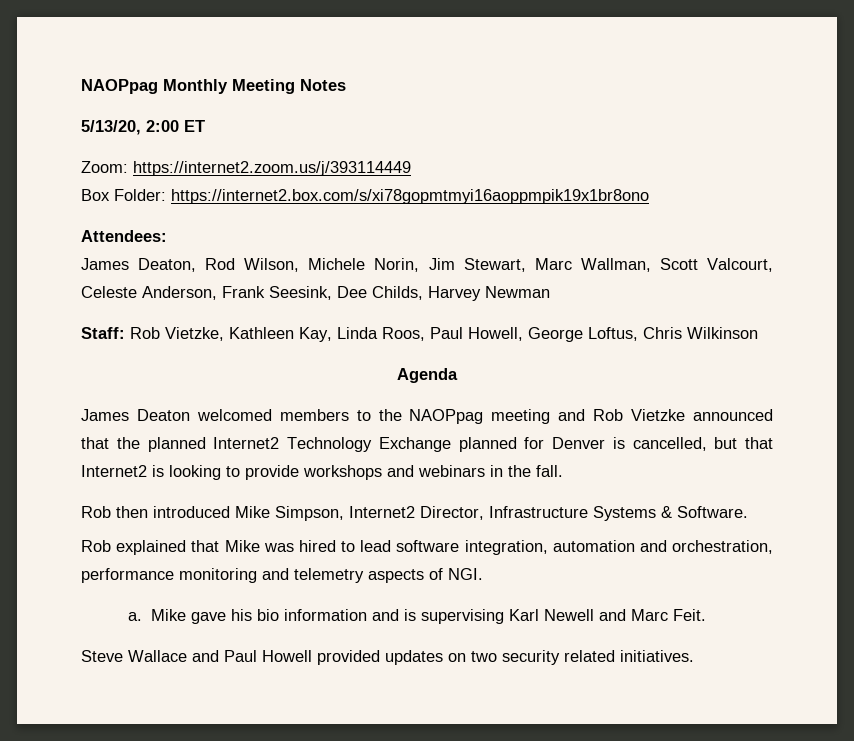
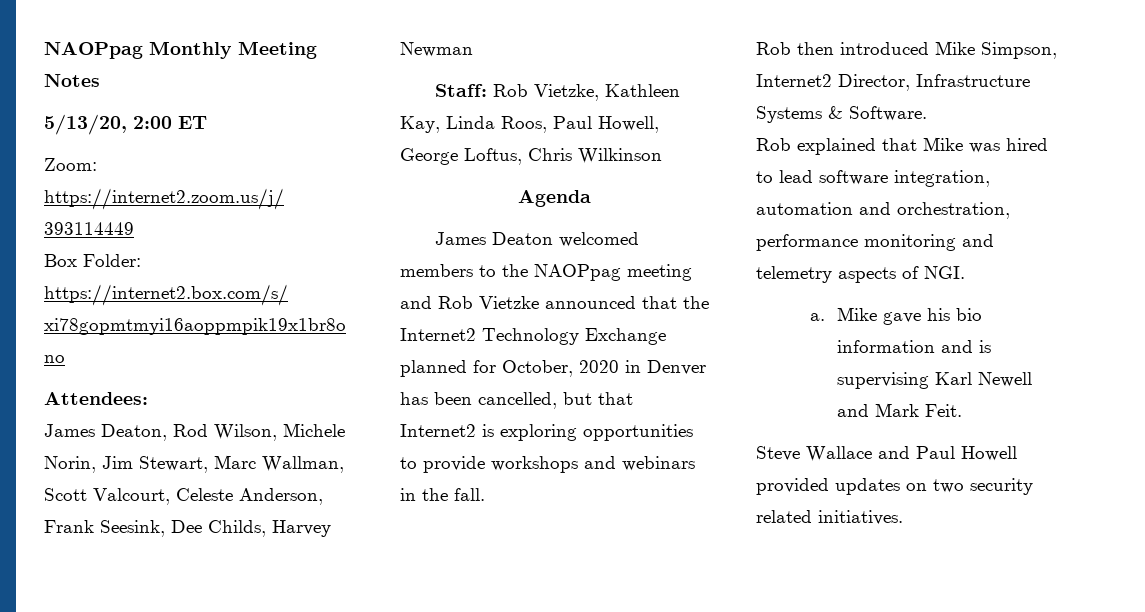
- James Deaton welcomed members to the NAOPpag meeting and Rob Vietzke announced that the planned Internet2 Technology Exchange planned for Denver is cancelled, but that Internet2 is looking to provide workshops and webinars in the fall.
+ James Deaton welcomed members to the NAOPpag meeting and Rob Vietzke announced that the Internet2 Technology Exchange planned for October, 2020 in Denver has been cancelled, but that Internet2 is exploring opportunities to provide workshops and webinars in the fall.
- Mike gave his bio information and is supervising Karl Newell and Marc Feit.
+ Mike gave his bio information and is supervising Karl Newell and Mark Feit.

